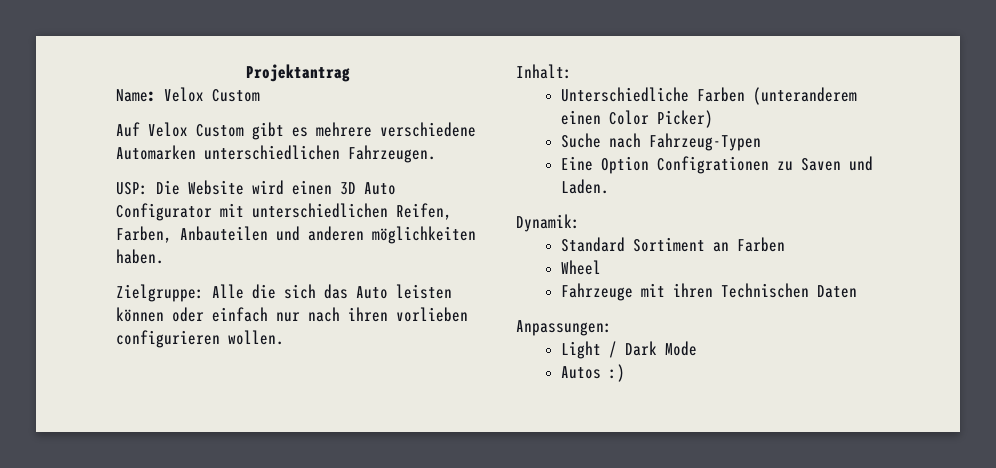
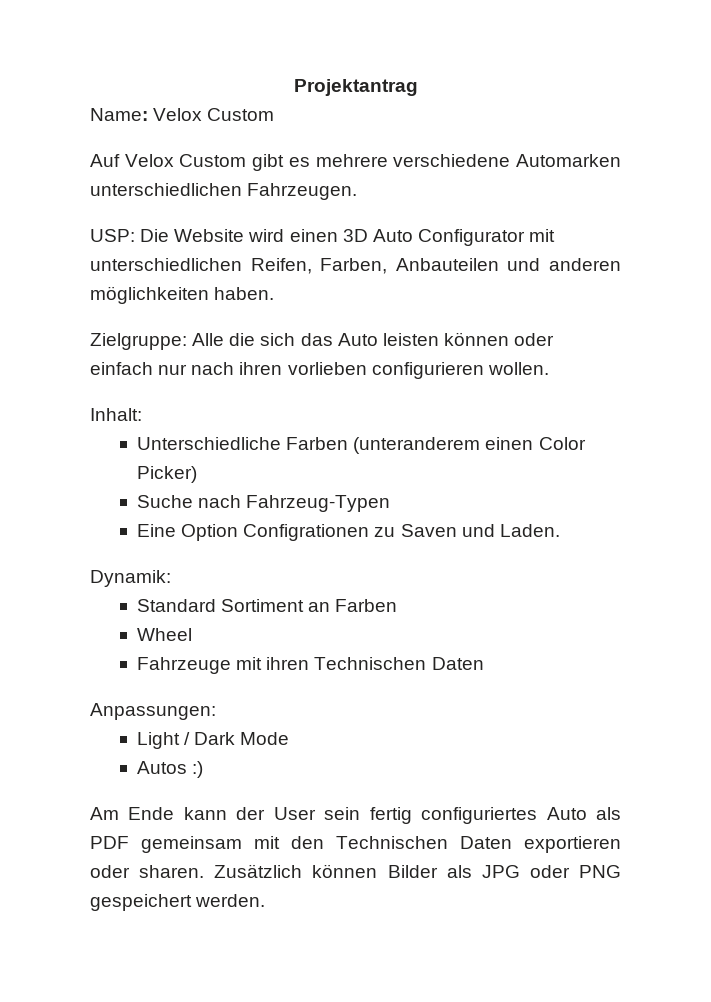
+ Am Ende kann der User sein fertig configuriertes Auto als PDF gemeinsam mit den Technischen Daten exportieren oder sharen. Zusätzlich können Bilder als JPG oder PNG gespeichert werden.

